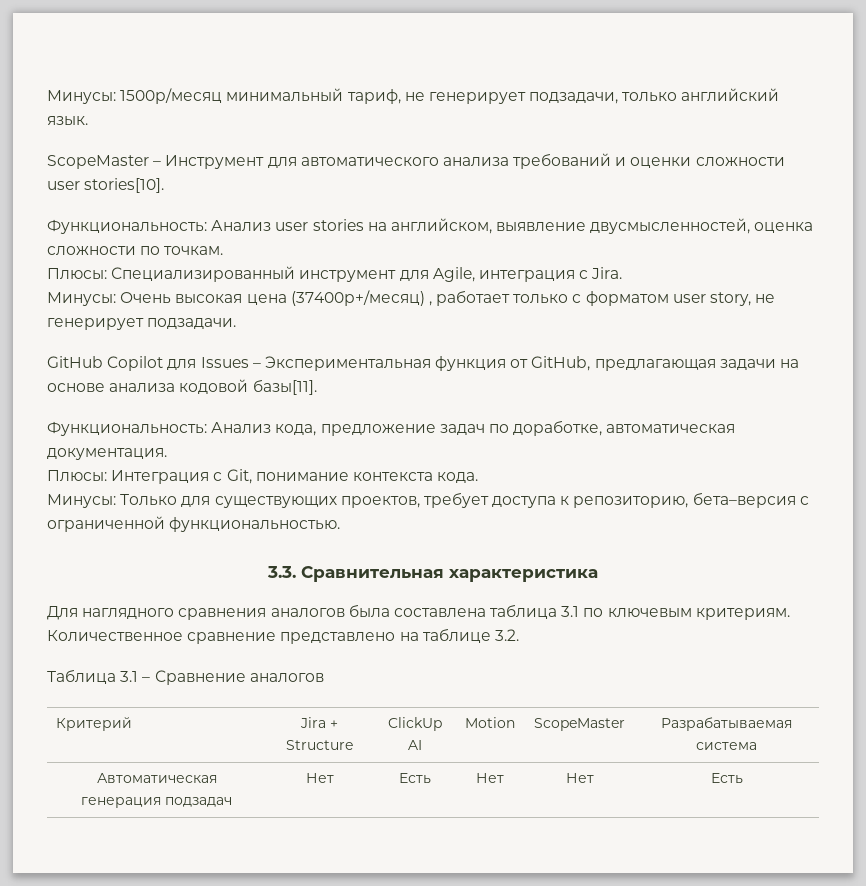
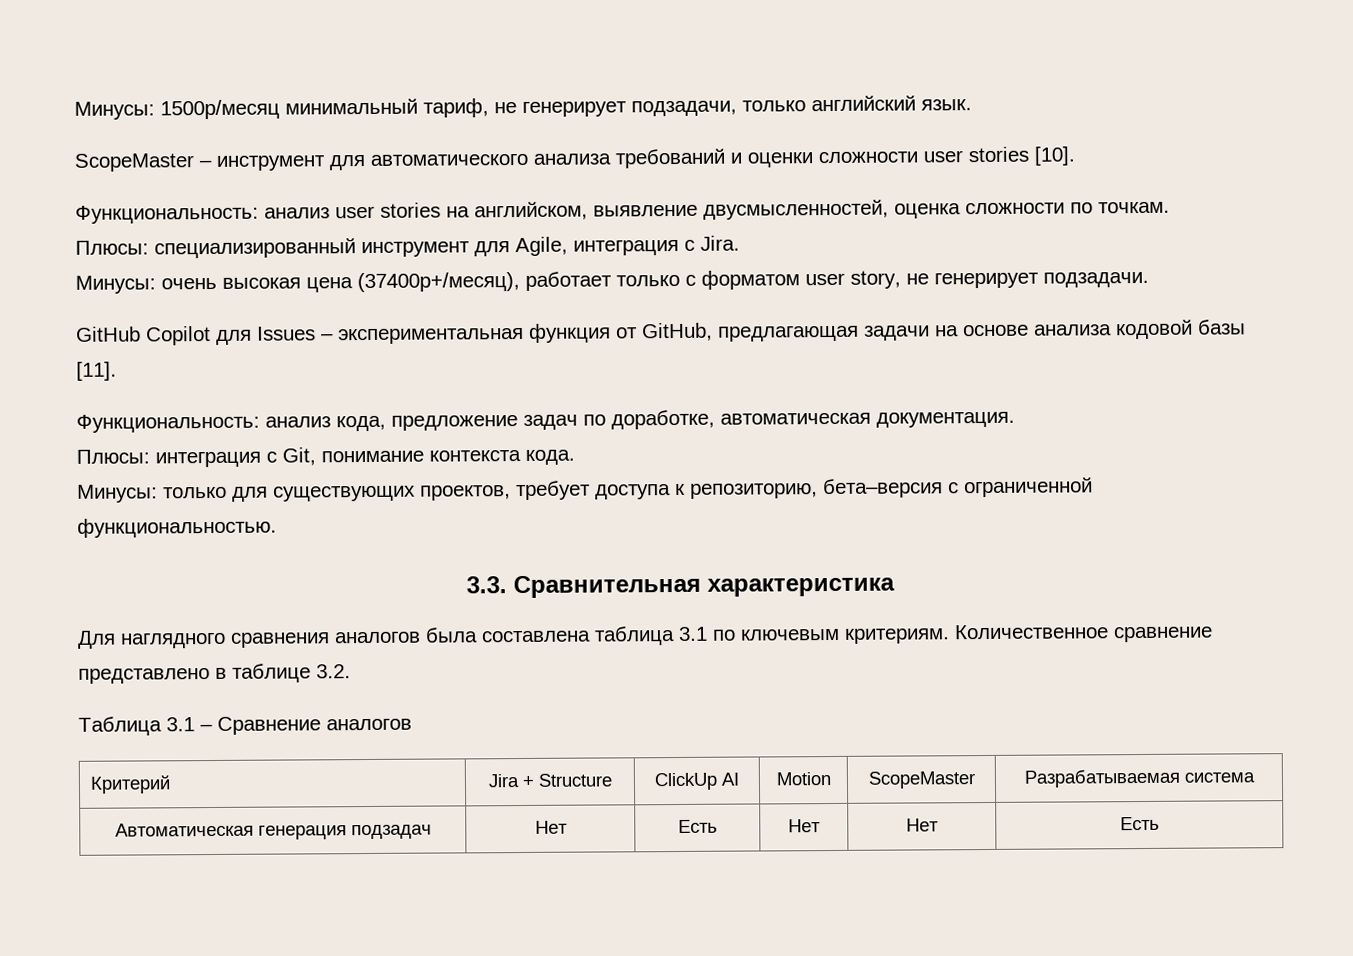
- ScopeMaster – Инструмент для автоматического анализа требований и оценки сложности user stories[10].
- Функциональность: Анализ user stories на английском, выявление двусмысленностей, оценка сложности по точкам.
+ ScopeMaster – инструмент для автоматического анализа требований и оценки сложности user stories [10].
+ Функциональность: анализ user stories на английском, выявление двусмысленностей, оценка сложности по точкам.
- Плюсы: Специализированный инструмент для Agile, интеграция с Jira.
+ Плюсы: специализированный инструмент для Agile, интеграция с Jira.
- Минусы: Очень высокая цена (37400р+/месяц) , работает только с форматом user story, не генерирует подзадачи.
+ Минусы: очень высокая цена (37400р+/месяц), работает только с форматом user story, не генерирует подзадачи.
- GitHub Copilot для Issues – Экспериментальная функция от GitHub, предлагающая задачи на основе анализа кодовой базы[11].
- Функциональность: Анализ кода, предложение задач по доработке, автоматическая документация.
+ GitHub Copilot для Issues – экспериментальная функция от GitHub, предлагающая задачи на основе анализа кодовой базы [11].
+ Функциональность: анализ кода, предложение задач по доработке, автоматическая документация.
- Плюсы: Интеграция с Git, понимание контекста кода.
+ Плюсы: интеграция с Git, понимание контекста кода.
- Минусы: Только для существующих проектов, требует доступа к репозиторию, бета–версия с ограниченной функциональностью.
+ Минусы: только для существующих проектов, требует доступа к репозиторию, бета–версия с ограниченной функциональностью.
- Количественное сравнение представлено на таблице 3.2.
+ Количественное сравнение представлено в таблице 3.2.

